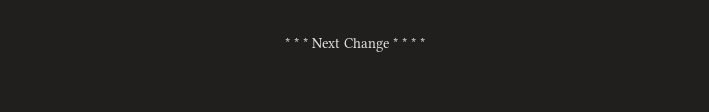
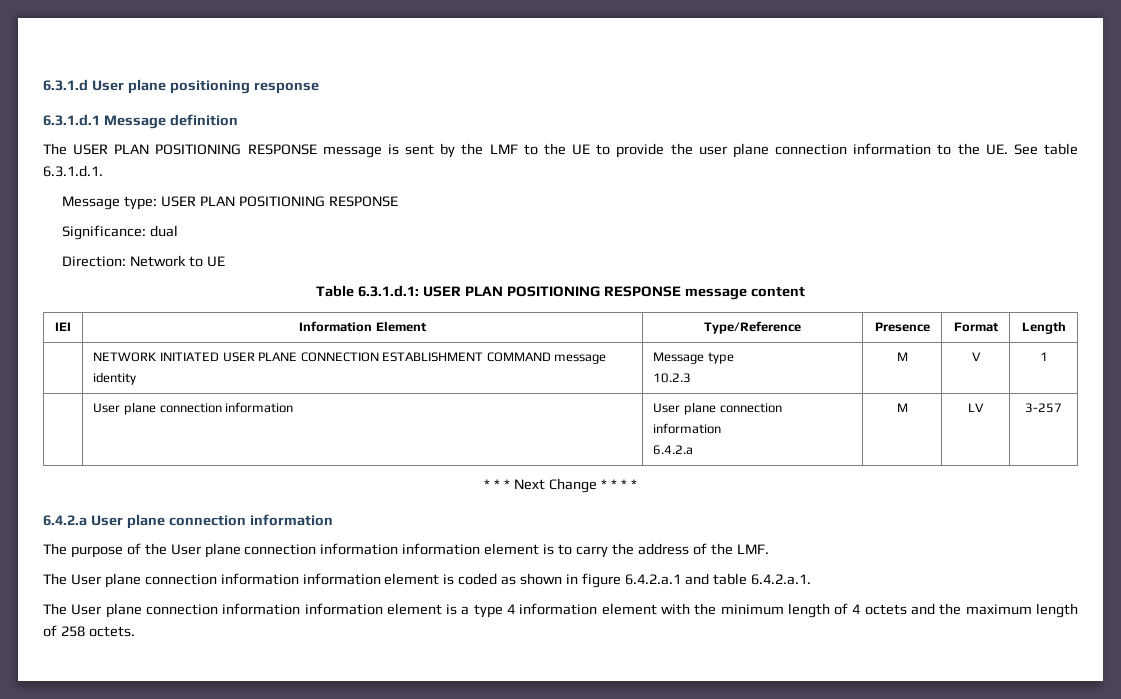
+ 6.3.1.d User plane positioning response
+ 6.3.1.d.1 Message definition
+ The USER PLAN POSITIONING RESPONSE message is sent by the LMF to the UE to provide the user plane connection information to the UE. See table 6.3.1.d.1.
+ Message type: USER PLAN POSITIONING RESPONSE
+ Significance: dual
+ Direction: Network to UE
+ Table 6.3.1.d.1: USER PLAN POSITIONING RESPONSE message content
+ IEI | Information Element | Type/Reference | Presence | Format | Length
+ | NETWORK INITIATED USER PLANE CONNECTION ESTABLISHMENT COMMAND message identity | Message type
+ 10.2.3 | M | V | 1
+ | User plane connection information | User plane connection information
+ 6.4.2.a | M | LV | 3-257
+ 6.4.2.a User plane connection information
+ The purpose of the User plane connection information information element is to carry the address of the LMF.
+ The User plane connection information information element is coded as shown in figure 6.4.2.a.1 and table 6.4.2.a.1.
+ The User plane connection information information element is a type 4 information element with the minimum length of 4 octets and the maximum length of 258 octets.

